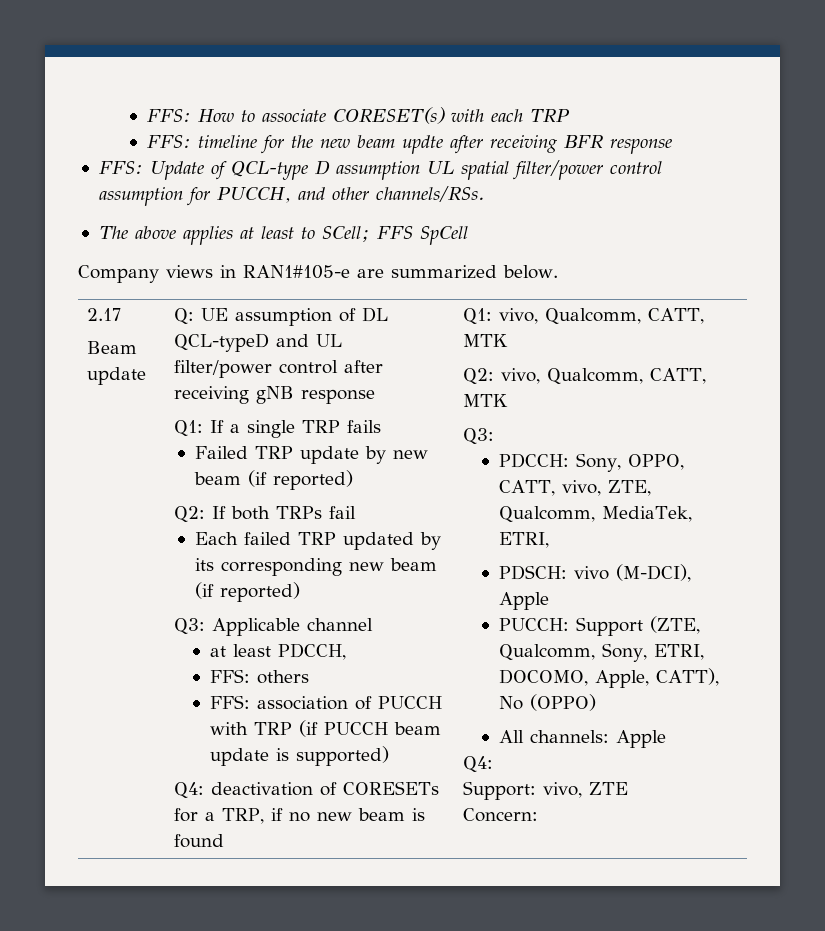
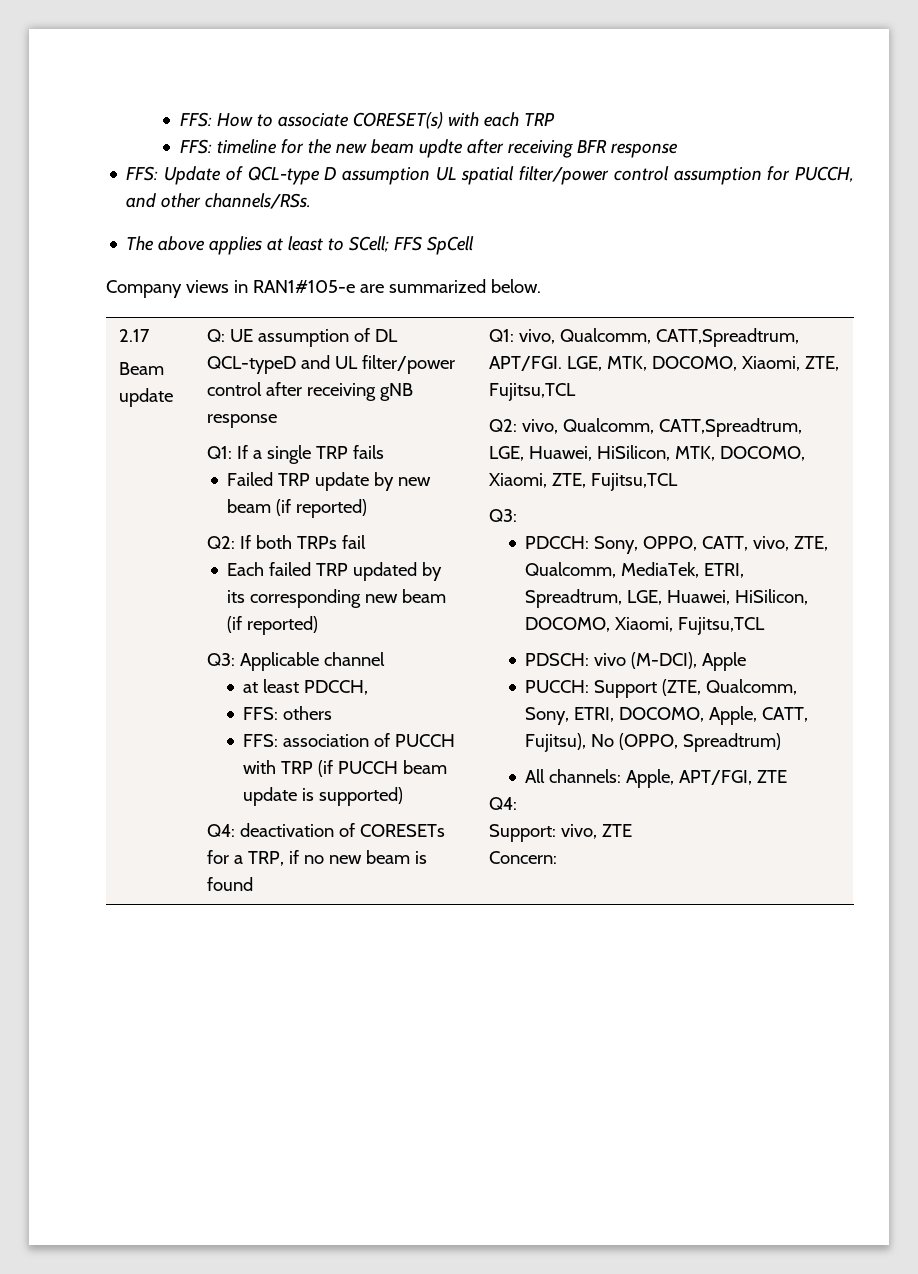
- Q1: vivo, Qualcomm, CATT, MTK
- Q2: vivo, Qualcomm, CATT, MTK
+ Q1: vivo, Qualcomm, CATT,Spreadtrum, APT/FGI. LGE, MTK, DOCOMO, Xiaomi, ZTE, Fujitsu,TCL
+ Q2: vivo, Qualcomm, CATT,Spreadtrum, LGE, Huawei, HiSilicon, MTK, DOCOMO, Xiaomi, ZTE, Fujitsu,TCL
- PDCCH: Sony, OPPO, CATT, vivo, ZTE, Qualcomm, MediaTek, ETRI,
+ PDCCH: Sony, OPPO, CATT, vivo, ZTE, Qualcomm, MediaTek, ETRI, Spreadtrum, LGE, Huawei, HiSilicon, DOCOMO, Xiaomi, Fujitsu,TCL
- PUCCH: Support (ZTE, Qualcomm, Sony, ETRI, DOCOMO, Apple, CATT), No (OPPO)
+ PUCCH: Support (ZTE, Qualcomm, Sony, ETRI, DOCOMO, Apple, CATT, Fujitsu), No (OPPO, Spreadtrum)
- All channels: Apple
+ All channels: Apple, APT/FGI, ZTE

